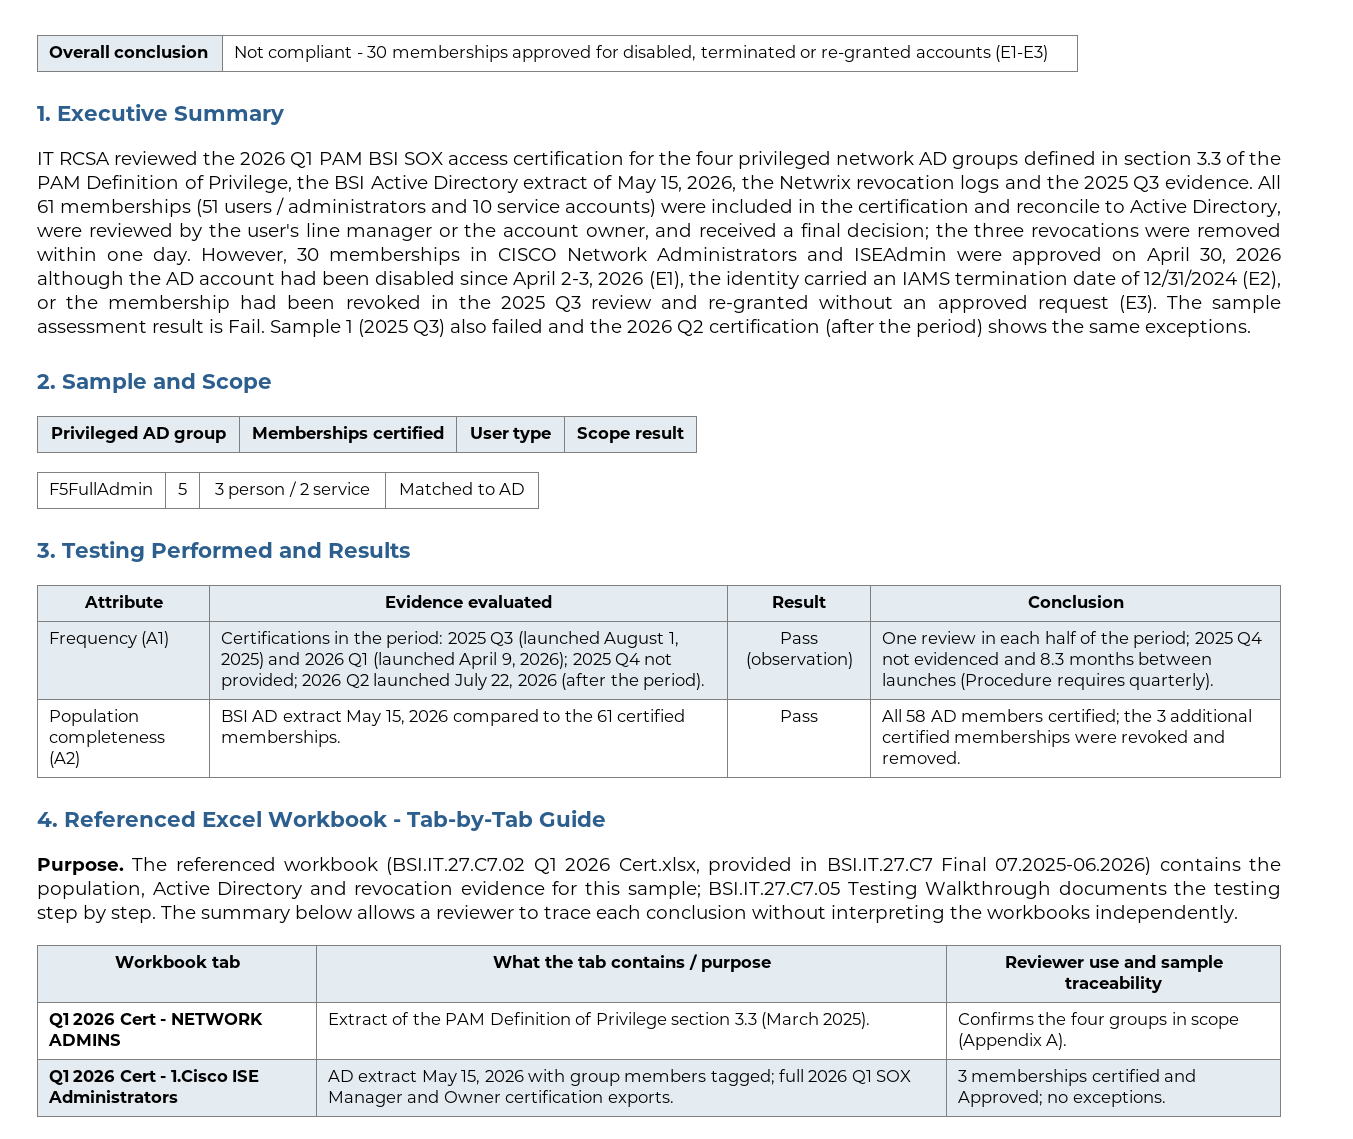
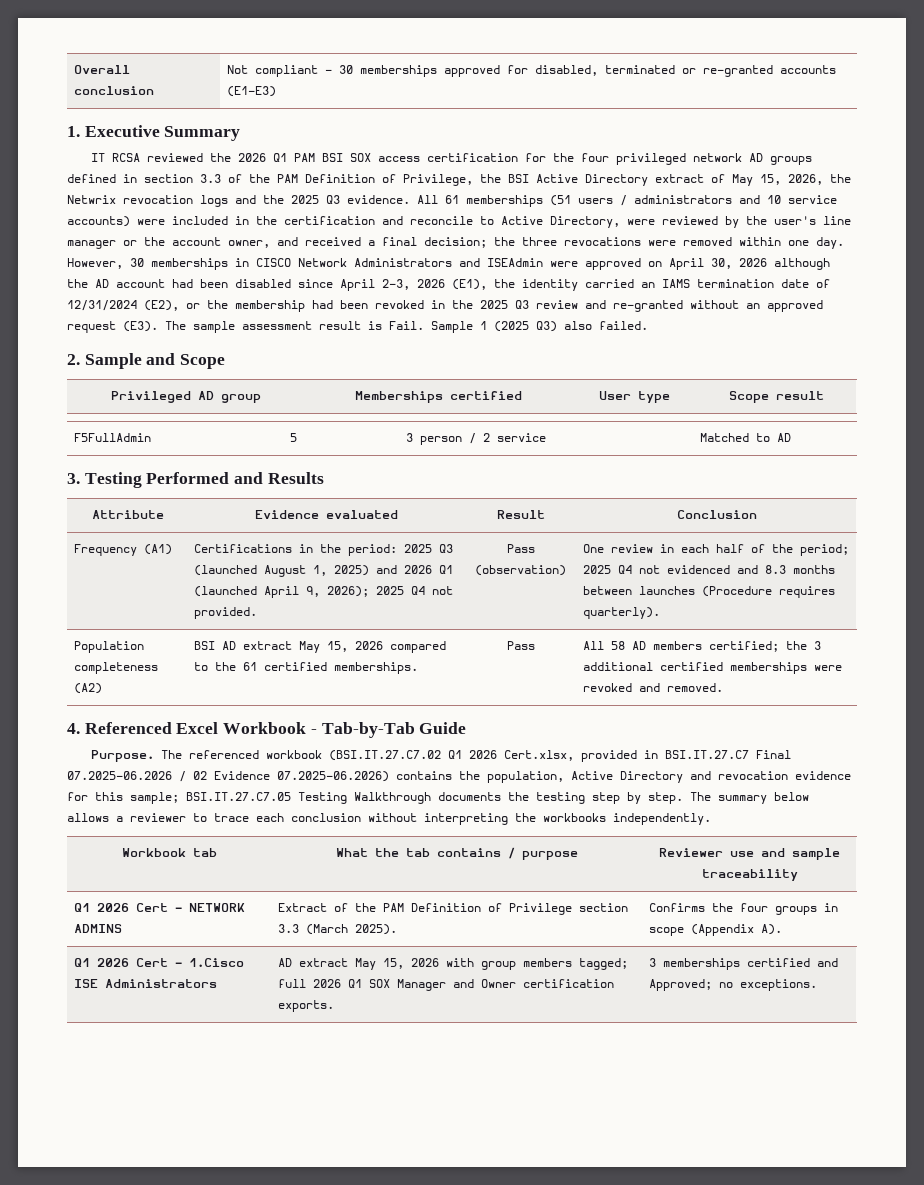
- Sample 1 (2025 Q3) also failed and the 2026 Q2 certification (after the period) shows the same exceptions.
+ Sample 1 (2025 Q3) also failed.
- Certifications in the period: 2025 Q3 (launched August 1, 2025) and 2026 Q1 (launched April 9, 2026); 2025 Q4 not provided; 2026 Q2 launched July 22, 2026 (after the period).
+ Certifications in the period: 2025 Q3 (launched August 1, 2025) and 2026 Q1 (launched April 9, 2026); 2025 Q4 not provided.
- The referenced workbook (BSI.IT.27.C7.02 Q1 2026 Cert.xlsx, provided in BSI.IT.27.C7 Final 07.2025-06.2026) contains the population, Active Directory and revocation evidence for this sample; BSI.IT.27.C7.05 Testing Walkthrough documents the testing step by step.
+ The referenced workbook (BSI.IT.27.C7.02 Q1 2026 Cert.xlsx, provided in BSI.IT.27.C7 Final 07.2025-06.2026 / 02 Evidence 07.2025-06.2026) contains the population, Active Directory and revocation evidence for this sample; BSI.IT.27.C7.05 Testing Walkthrough documents the testing step by step.

